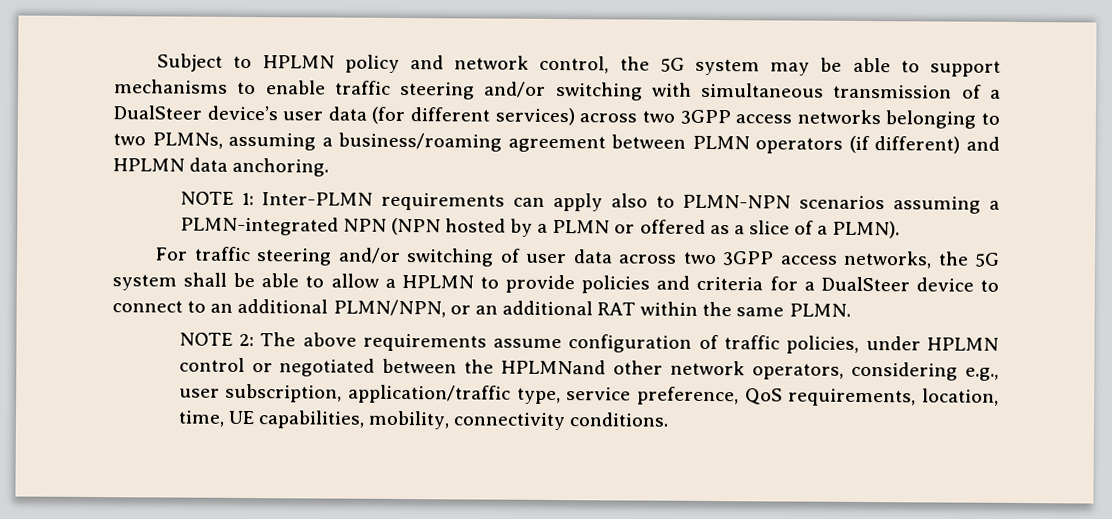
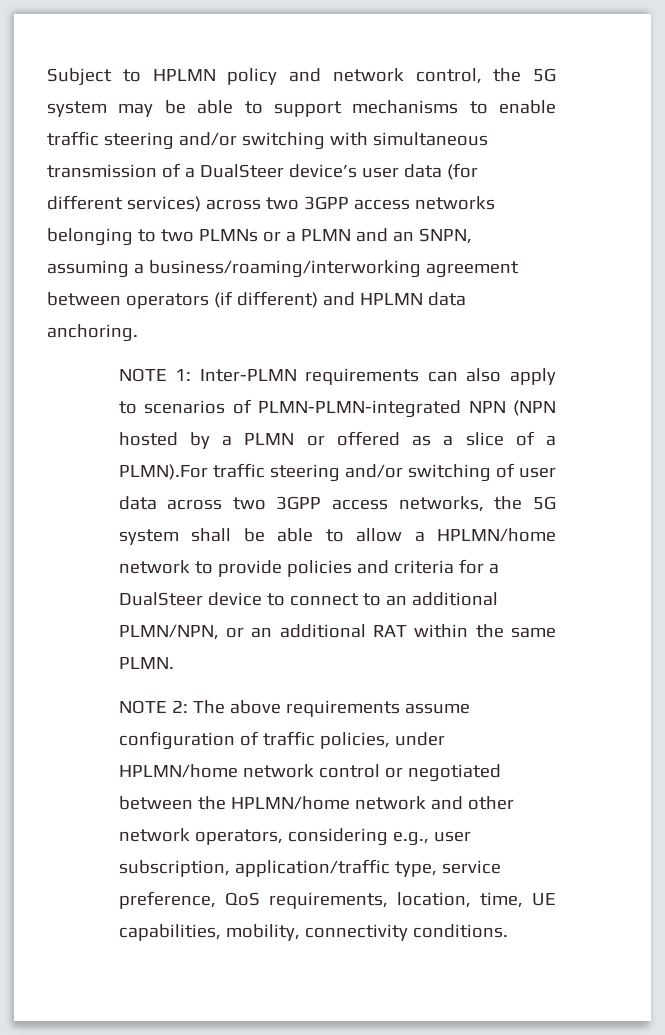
- Subject to HPLMN policy and network control, the 5G system may be able to support mechanisms to enable traffic steering and/or switching with simultaneous transmission of a DualSteer device’s user data (for different services) across two 3GPP access networks belonging to two PLMNs, assuming a business/roaming agreement between PLMN operators (if different) and HPLMN data anchoring.
+ Subject to HPLMN policy and network control, the 5G system may be able to support mechanisms to enable traffic steering and/or switching with simultaneous transmission of a DualSteer device’s user data (for different services) across two 3GPP access networks belonging to two PLMNs or a PLMN and an SNPN, assuming a business/roaming/interworking agreement between operators (if different) and HPLMN data anchoring.
- Inter-PLMN requirements can apply also to PLMN-NPN scenarios assuming a PLMN-integrated NPN (NPN hosted by a PLMN or offered as a slice of a PLMN).
- For traffic steering and/or switching of user data across two 3GPP access networks, the 5G system shall be able to allow a HPLMN to provide policies and criteria for a DualSteer device to connect to an additional PLMN/NPN, or an additional RAT within the same PLMN.
+ Inter-PLMN requirements can also apply to scenarios of PLMN-PLMN-integrated NPN (NPN hosted by a PLMN or offered as a slice of a PLMN).For traffic steering and/or switching of user data across two 3GPP access networks, the 5G system shall be able to allow a HPLMN/home network to provide policies and criteria for a DualSteer device to connect to an additional PLMN/NPN, or an additional RAT within the same PLMN.
- NOTE 2: The above requirements assume configuration of traffic policies, under HPLMN control or negotiated between the HPLMNand other network operators, considering e.g., user subscription, application/traffic type, service preference, QoS requirements, location, time, UE capabilities, mobility, connectivity conditions.
+ NOTE 2: The above requirements assume configuration of traffic policies, under HPLMN/home network control or negotiated between the HPLMN/home network and other network operators, considering e.g., user subscription, application/traffic type, service preference, QoS requirements, location, time, UE capabilities, mobility, connectivity conditions.

